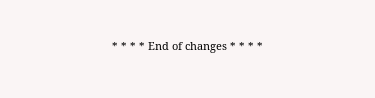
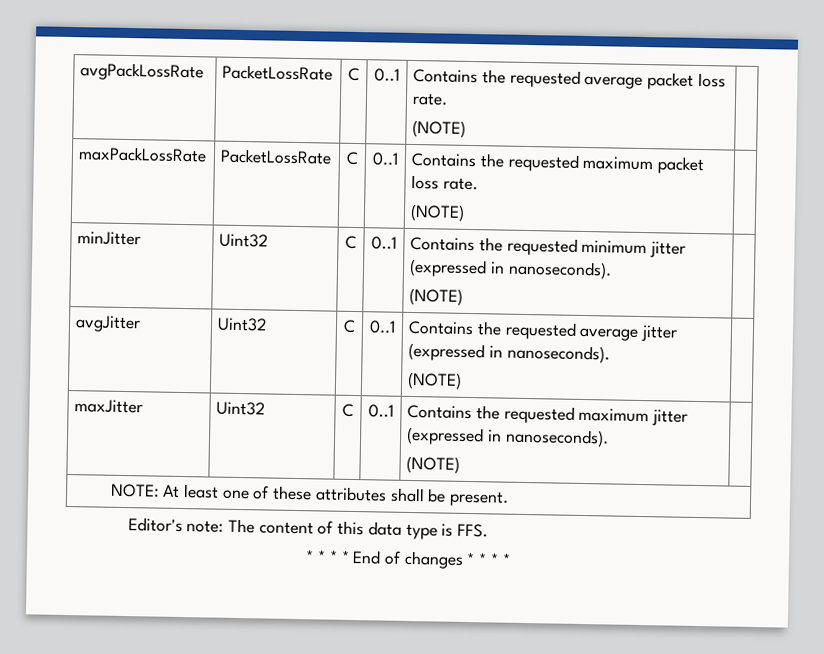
+ avgPackLossRate | PacketLossRate | C | 0..1 | Contains the requested average packet loss rate.
+ (NOTE) |
+ maxPackLossRate | PacketLossRate | C | 0..1 | Contains the requested maximum packet loss rate.
+ (NOTE) |
+ minJitter | Uint32 | C | 0..1 | Contains the requested minimum jitter (expressed in nanoseconds).
+ (NOTE) |
+ avgJitter | Uint32 | C | 0..1 | Contains the requested average jitter (expressed in nanoseconds).
+ (NOTE) |
+ maxJitter | Uint32 | C | 0..1 | Contains the requested maximum jitter (expressed in nanoseconds).
+ (NOTE) |
+ NOTE: At least one of these attributes shall be present.
+ Editor's note: The content of this data type is FFS.

